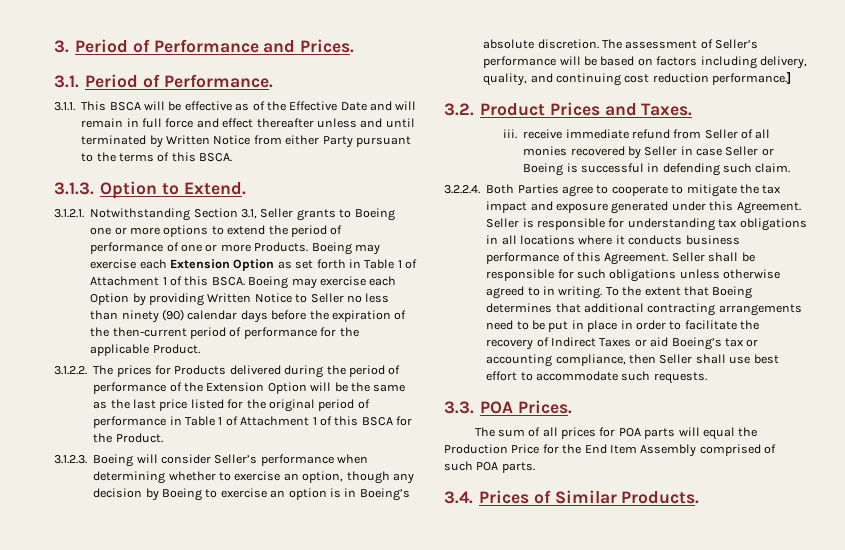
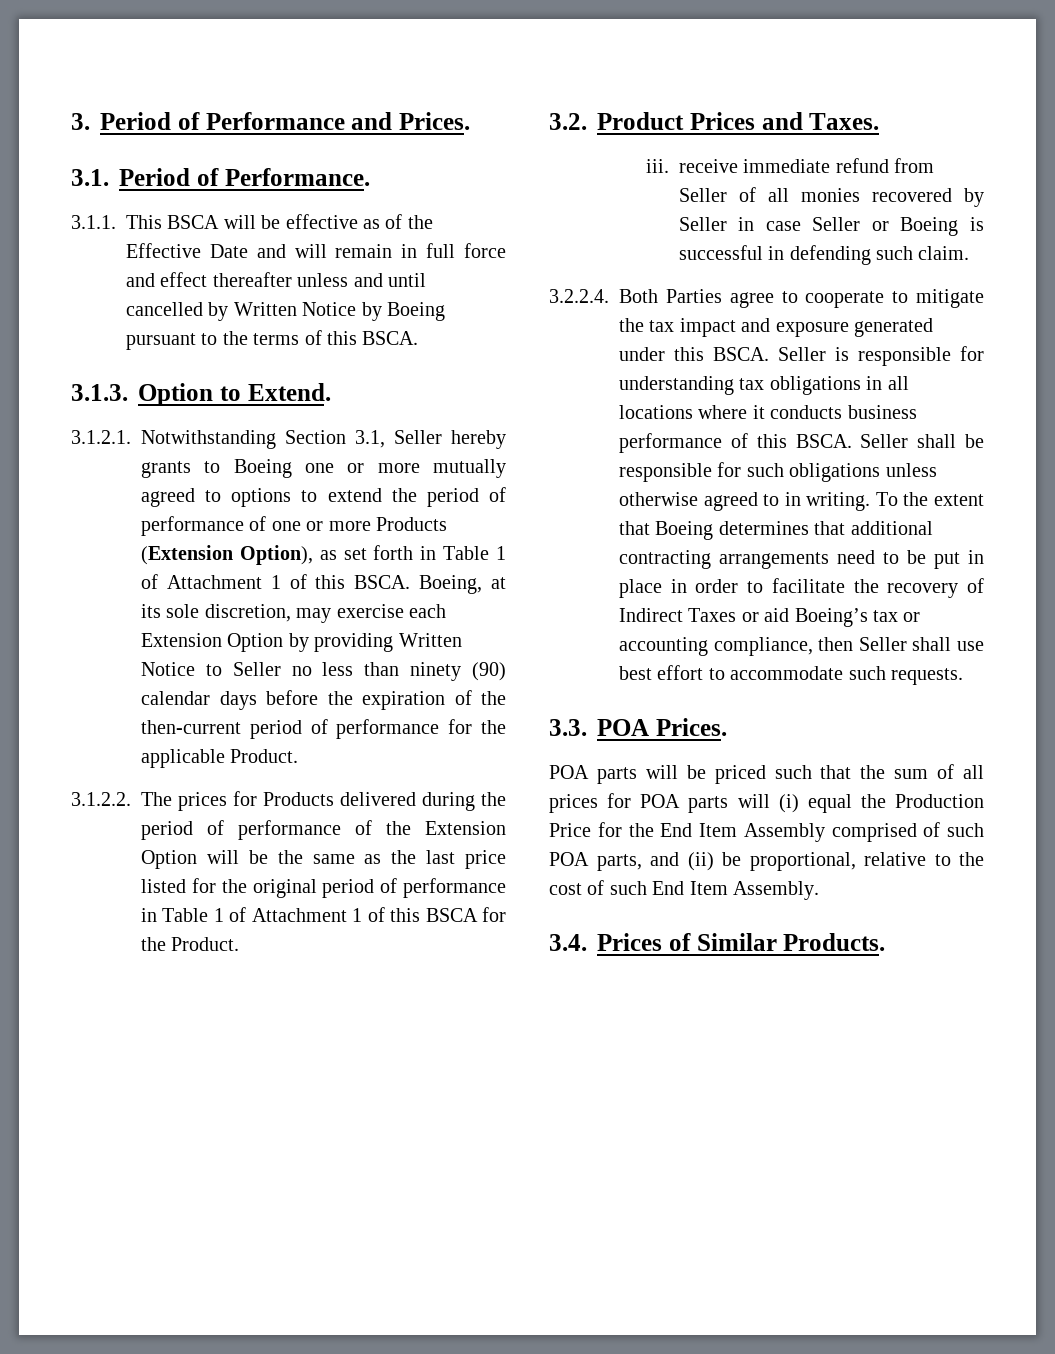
- 3.1.1. This BSCA will be effective as of the Effective Date and will remain in full force and effect thereafter unless and until terminated by Written Notice from either Party pursuant to the terms of this BSCA.
+ 3.1.1. This BSCA will be effective as of the Effective Date and will remain in full force and effect thereafter unless and until cancelled by Written Notice by Boeing pursuant to the terms of this BSCA.
- 3.1.2.1. Notwithstanding Section 3.1, Seller grants to Boeing one or more options to extend the period of performance of one or more Products. Boeing may exercise each Extension Option as set forth in Table 1 of Attachment 1 of this BSCA.
+ 3.1.2.1. Notwithstanding Section 3.1, Seller hereby grants to Boeing one or more mutually agreed to options to extend the period of performance of one or more Products (Extension Option), as set forth in Table 1 of Attachment 1 of this BSCA.
- Boeing may exercise each Option by providing Written Notice to Seller no less than ninety (90) calendar days before the expiration of the then-current period of performance for the applicable Product.
+ Boeing, at its sole discretion, may exercise each Extension Option by providing Written Notice to Seller no less than ninety (90) calendar days before the expiration of the then-current period of performance for the applicable Product.
- 3.1.2.3. Boeing will consider Seller’s performance when determining whether to exercise an option, though any decision by Boeing to exercise an option is in Boeing’s absolute discretion. The assessment of Seller’s performance will be based on factors including delivery, quality, and continuing cost reduction performance.]
- 3.2.2.4. Both Parties agree to cooperate to mitigate the tax impact and exposure generated under this Agreement.
+ 3.2.2.4. Both Parties agree to cooperate to mitigate the tax impact and exposure generated under this BSCA.
- Seller is responsible for understanding tax obligations in all locations where it conducts business performance of this Agreement.
+ Seller is responsible for understanding tax obligations in all locations where it conducts business performance of this BSCA.
- The sum of all prices for POA parts will equal the Production Price for the End Item Assembly comprised of such POA parts.
+ POA parts will be priced such that the sum of all prices for POA parts will (i) equal the Production Price for the End Item Assembly comprised of such POA parts, and (ii) be proportional, relative to the cost of such End Item Assembly.

